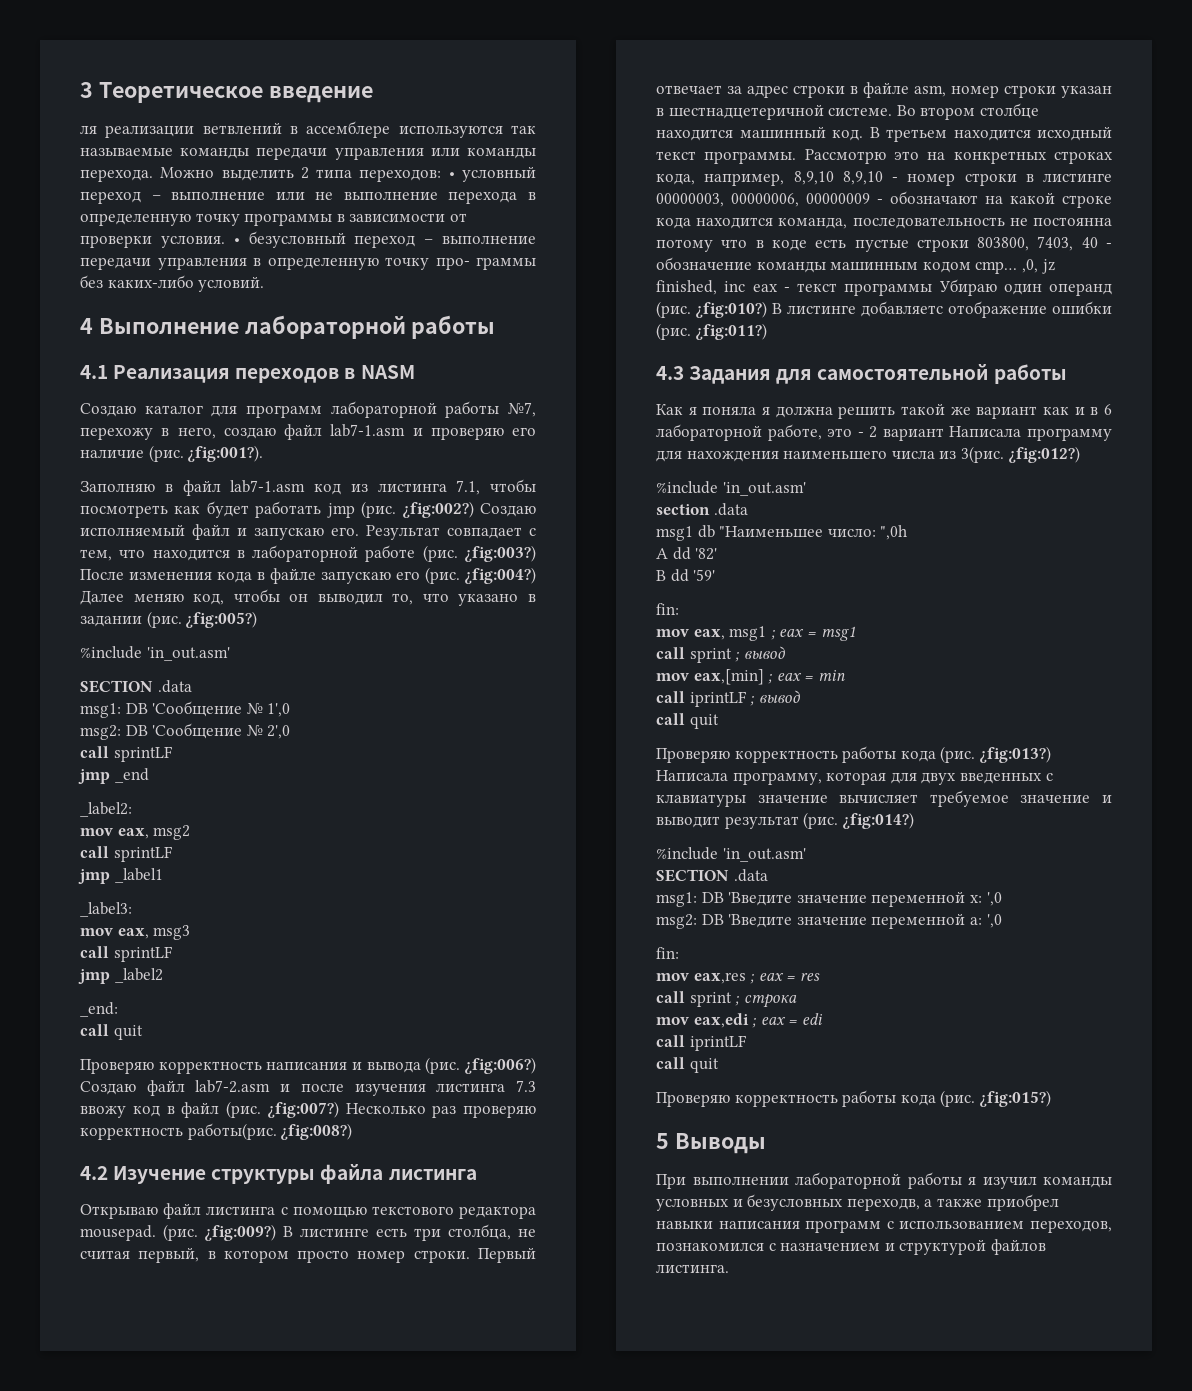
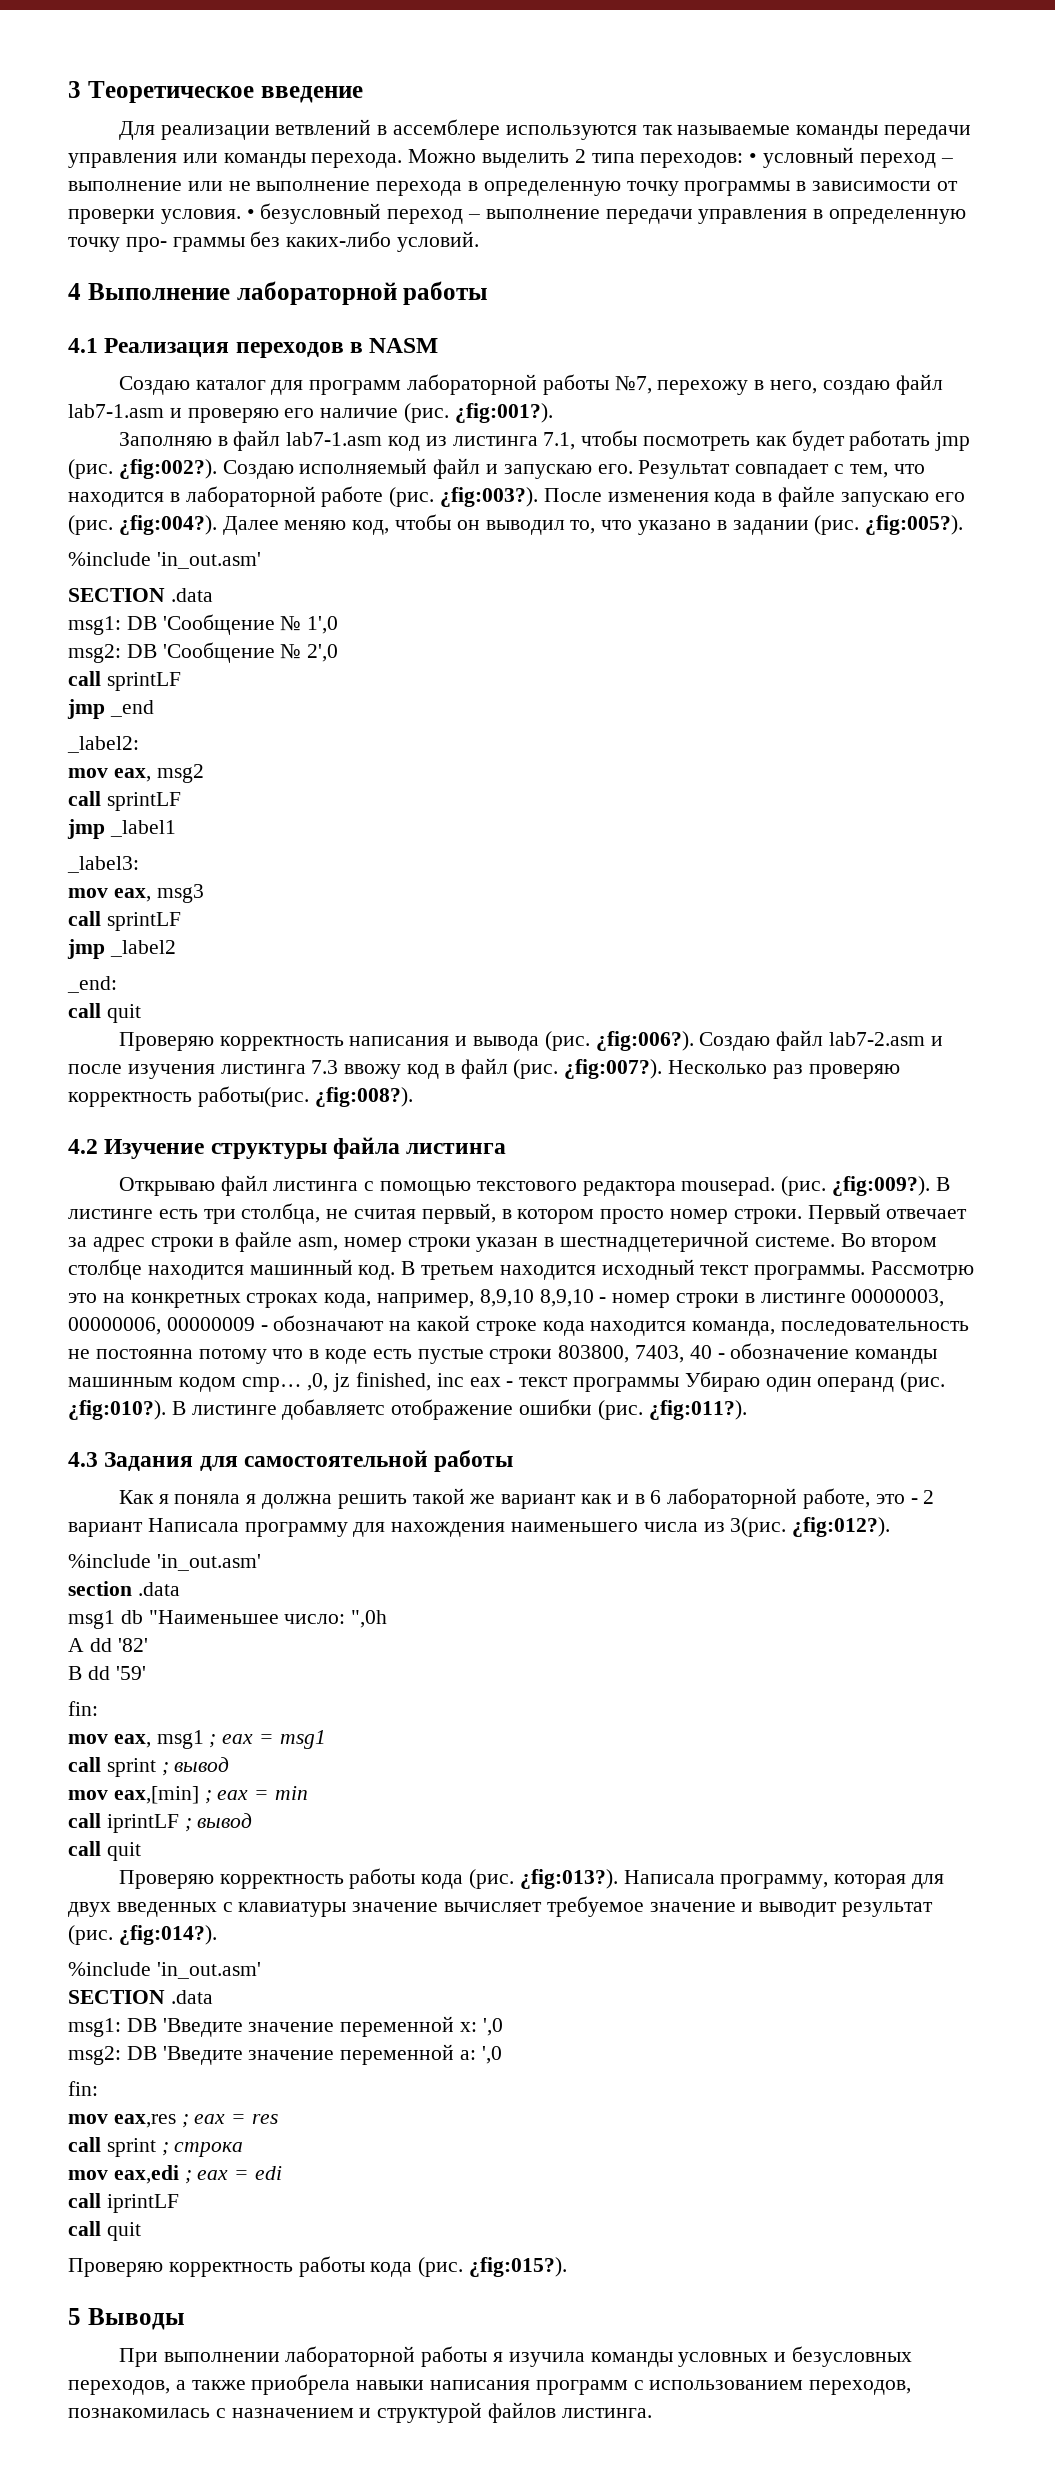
- ля реализации ветвлений в ассемблере используются так называемые команды передачи управления или команды перехода.
+ Для реализации ветвлений в ассемблере используются так называемые команды передачи управления или команды перехода.
- ¿fig:002?)
+ ¿fig:002?).
- ¿fig:003?)
+ ¿fig:003?).
- ¿fig:004?)
+ ¿fig:004?).
- ¿fig:005?)
+ ¿fig:005?).
- ¿fig:006?)
+ ¿fig:006?).
- ¿fig:007?)
+ ¿fig:007?).
- ¿fig:008?)
+ ¿fig:008?).
- ¿fig:009?)
+ ¿fig:009?).
- ¿fig:010?)
+ ¿fig:010?).
- ¿fig:011?)
+ ¿fig:011?).
- ¿fig:012?)
+ ¿fig:012?).
- ¿fig:013?)
+ ¿fig:013?).
- ¿fig:014?)
+ ¿fig:014?).
- ¿fig:015?)
+ ¿fig:015?).
- При выполнении лабораторной работы я изучил команды условных и безусловных переходв, а также приобрел навыки написания программ с использованием переходов, познакомился с назначением и структурой файлов листинга.
+ При выполнении лабораторной работы я изучила команды условных и безусловных переходов, а также приобрела навыки написания программ с использованием переходов, познакомилась с назначением и структурой файлов листинга.

